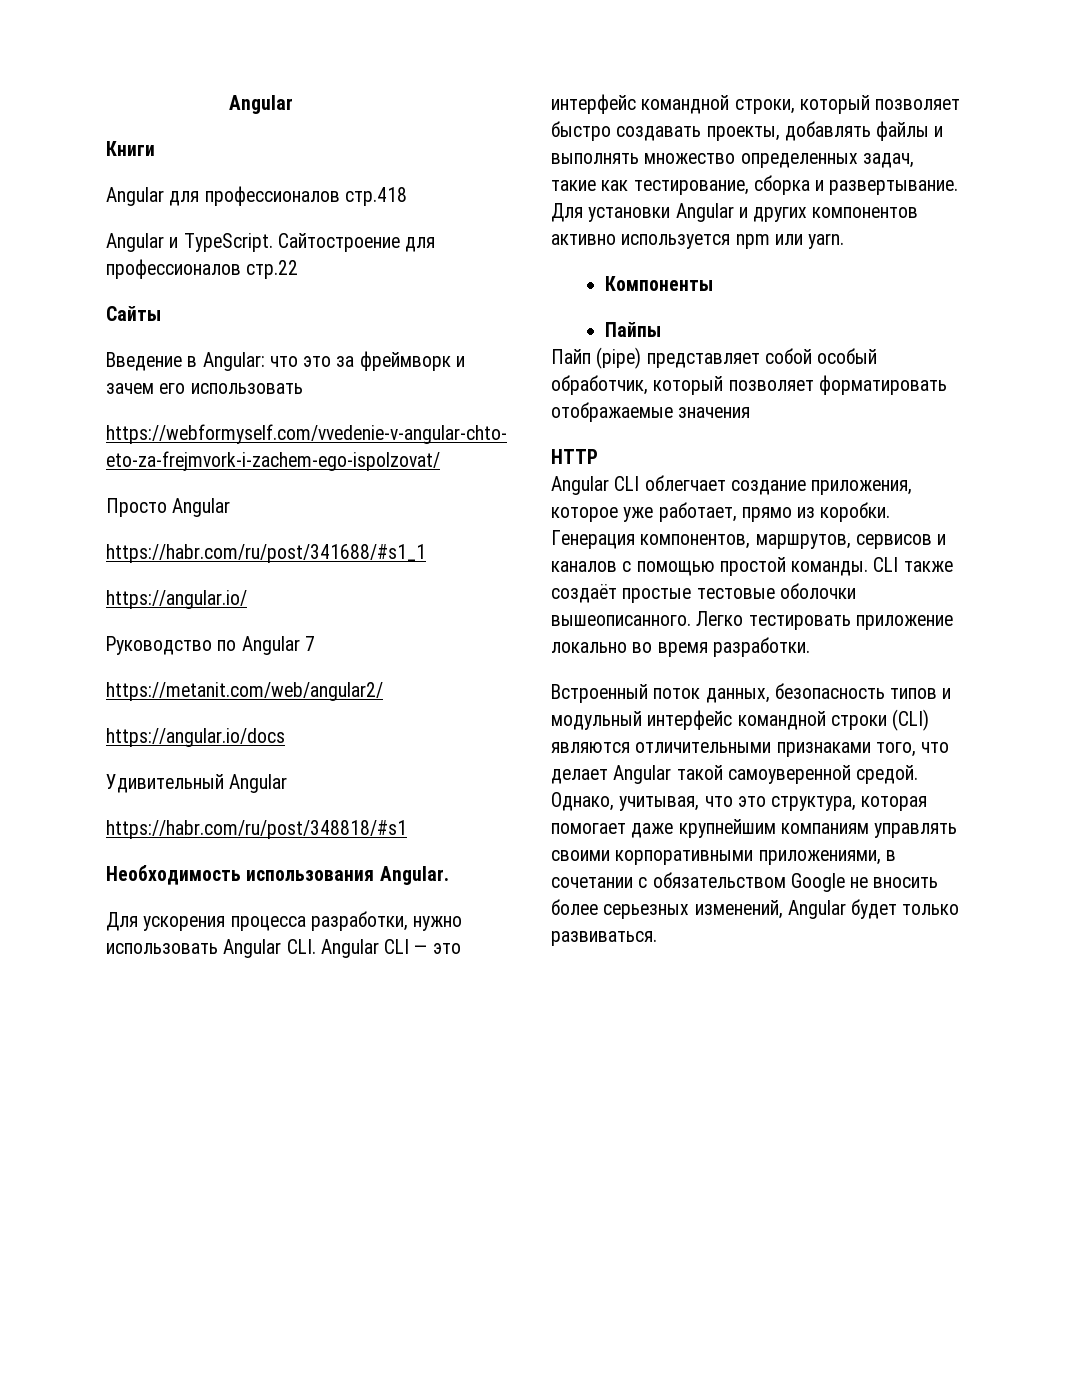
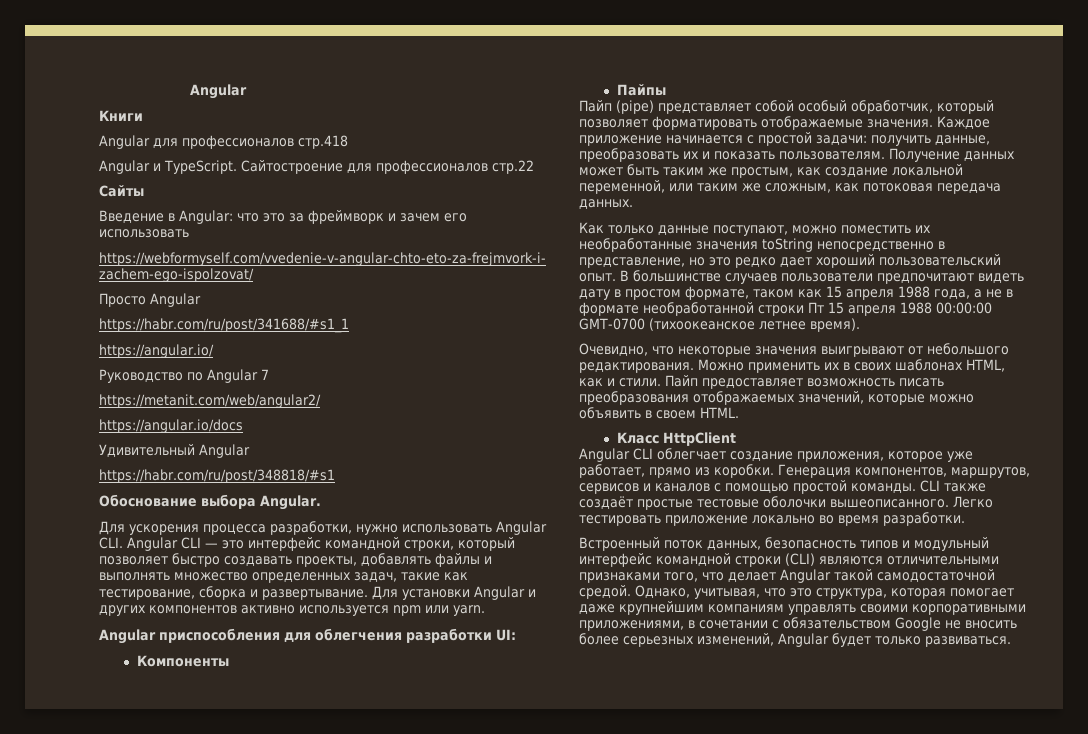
- Необходимость использования Angular.
+ Обоснование выбора Angular.
+ Angular приспособления для облегчения разработки UI:
- Пайп (pipe) представляет собой особый обработчик, который позволяет форматировать отображаемые значения
- HTTP
+ Пайп (pipe) представляет собой особый обработчик, который позволяет форматировать отображаемые значения. Каждое приложение начинается с простой задачи: получить данные, преобразовать их и показать пользователям. Получение данных может быть таким же простым, как создание локальной переменной, или таким же сложным, как потоковая передача данных.
+ Как только данные поступают, можно поместить их необработанные значения toString непосредственно в представление, но это редко дает хороший пользовательский опыт. В большинстве случаев пользователи предпочитают видеть дату в простом формате, таком как 15 апреля 1988 года, а не в формате необработанной строки Пт 15 апреля 1988 00:00:00 GMT-0700 (тихоокеанское летнее время).
+ Очевидно, что некоторые значения выигрывают от небольшого редактирования. Можно применить их в своих шаблонах HTML, как и стили. Пайп предоставляет возможность писать преобразования отображаемых значений, которые можно объявить в своем HTML.
+ Класс HttpClient
- Встроенный поток данных, безопасность типов и модульный интерфейс командной строки (CLI) являются отличительными признаками того, что делает Angular такой самоуверенной средой.
+ Встроенный поток данных, безопасность типов и модульный интерфейс командной строки (CLI) являются отличительными признаками того, что делает Angular такой самодостаточной средой.

